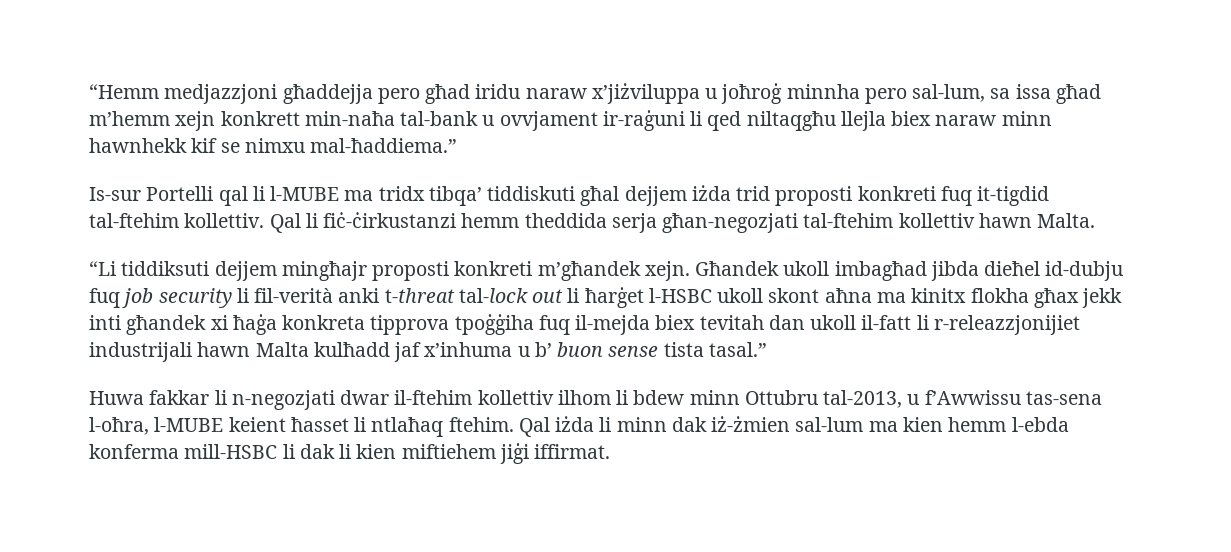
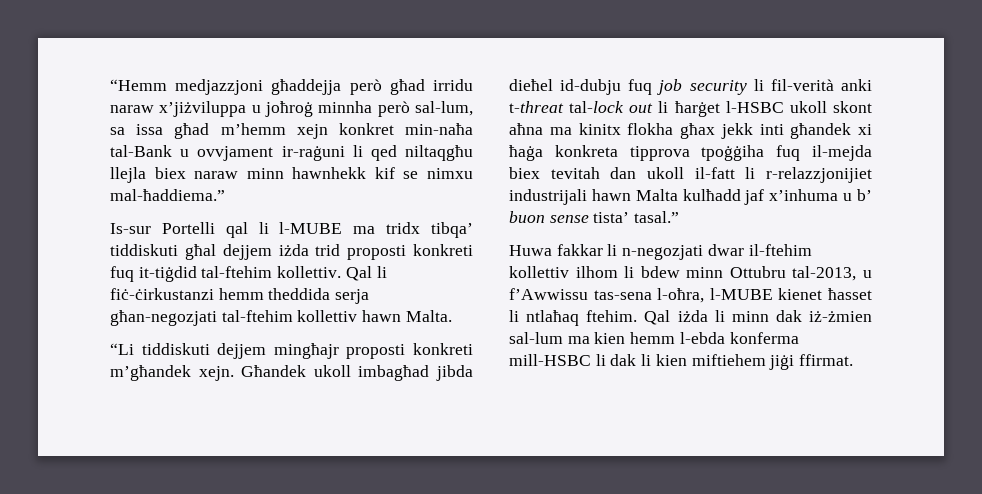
- “Hemm medjazzjoni għaddejja pero għad iridu naraw x’jiżviluppa u joħroġ minnha pero sal-lum, sa issa għad m’hemm xejn konkrett min-naħa tal-bank u ovvjament ir-raġuni li qed niltaqgħu llejla biex naraw minn hawnhekk kif se nimxu mal-ħaddiema.”
+ “Hemm medjazzjoni għaddejja però għad irridu naraw x’jiżviluppa u joħroġ minnha però sal-lum, sa issa għad m’hemm xejn konkret min-naħa tal-Bank u ovvjament ir-raġuni li qed niltaqgħu llejla biex naraw minn hawnhekk kif se nimxu mal-ħaddiema.”
- Is-sur Portelli qal li l-MUBE ma tridx tibqa’ tiddiskuti għal dejjem iżda trid proposti konkreti fuq it-tigdid tal-ftehim kollettiv.
+ Is-sur Portelli qal li l-MUBE ma tridx tibqa’ tiddiskuti għal dejjem iżda trid proposti konkreti fuq it-tiġdid tal-ftehim kollettiv.
- “Li tiddiksuti dejjem mingħajr proposti konkreti m’għandek xejn.
+ “Li tiddiskuti dejjem mingħajr proposti konkreti m’għandek xejn.
- Għandek ukoll imbagħad jibda dieħel id-dubju fuq job security li fil-verità anki t-threat tal-lock out li ħarġet l-HSBC ukoll skont aħna ma kinitx flokha għax jekk inti għandek xi ħaġa konkreta tipprova tpoġġiha fuq il-mejda biex tevitah dan ukoll il-fatt li r-releazzjonijiet industrijali hawn Malta kulħadd jaf x’inhuma u b’ buon sense tista tasal.”
+ Għandek ukoll imbagħad jibda dieħel id-dubju fuq job security li fil-verità anki t-threat tal-lock out li ħarġet l-HSBC ukoll skont aħna ma kinitx flokha għax jekk inti għandek xi ħaġa konkreta tipprova tpoġġiha fuq il-mejda biex tevitah dan ukoll il-fatt li r-relazzjonijiet industrijali hawn Malta kulħadd jaf x’inhuma u b’ buon sense tista’ tasal.”
- Huwa fakkar li n-negozjati dwar il-ftehim kollettiv ilhom li bdew minn Ottubru tal-2013, u f’Awwissu tas-sena l-oħra, l-MUBE keient ħasset li ntlaħaq ftehim.
+ Huwa fakkar li n-negozjati dwar il-ftehim kollettiv ilhom li bdew minn Ottubru tal-2013, u f’Awwissu tas-sena l-oħra, l-MUBE kienet ħasset li ntlaħaq ftehim.
- Qal iżda li minn dak iż-żmien sal-lum ma kien hemm l-ebda konferma mill-HSBC li dak li kien miftiehem jiġi iffirmat.
+ Qal iżda li minn dak iż-żmien sal-lum ma kien hemm l-ebda konferma mill-HSBC li dak li kien miftiehem jiġi ffirmat.

